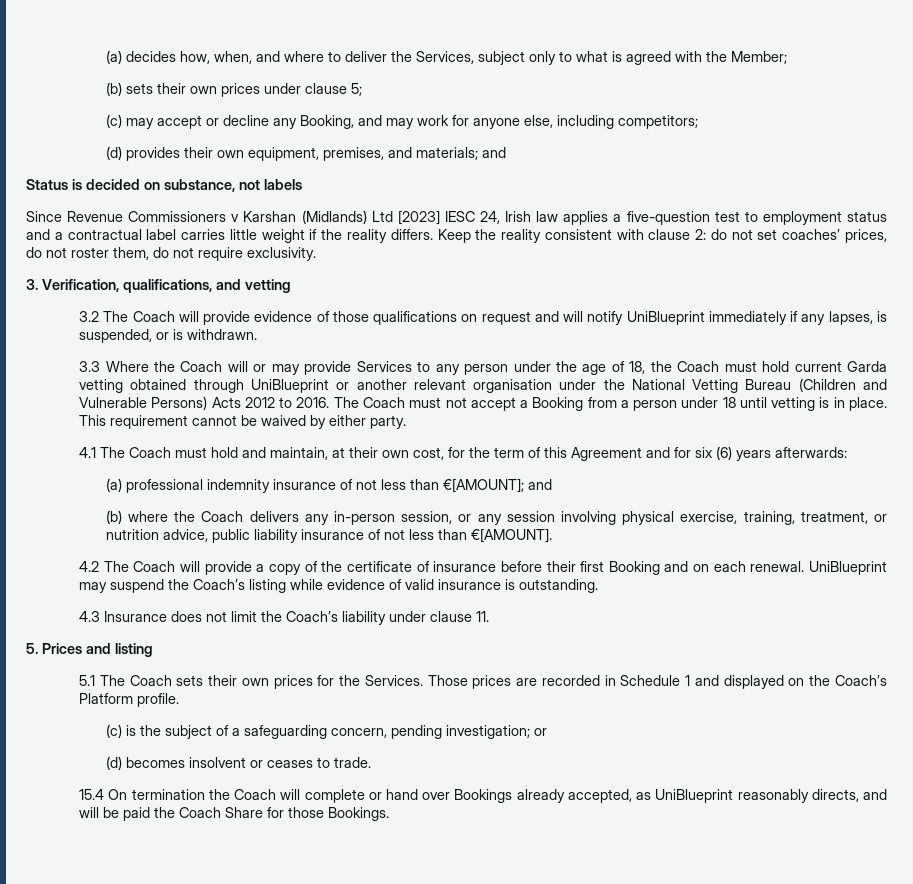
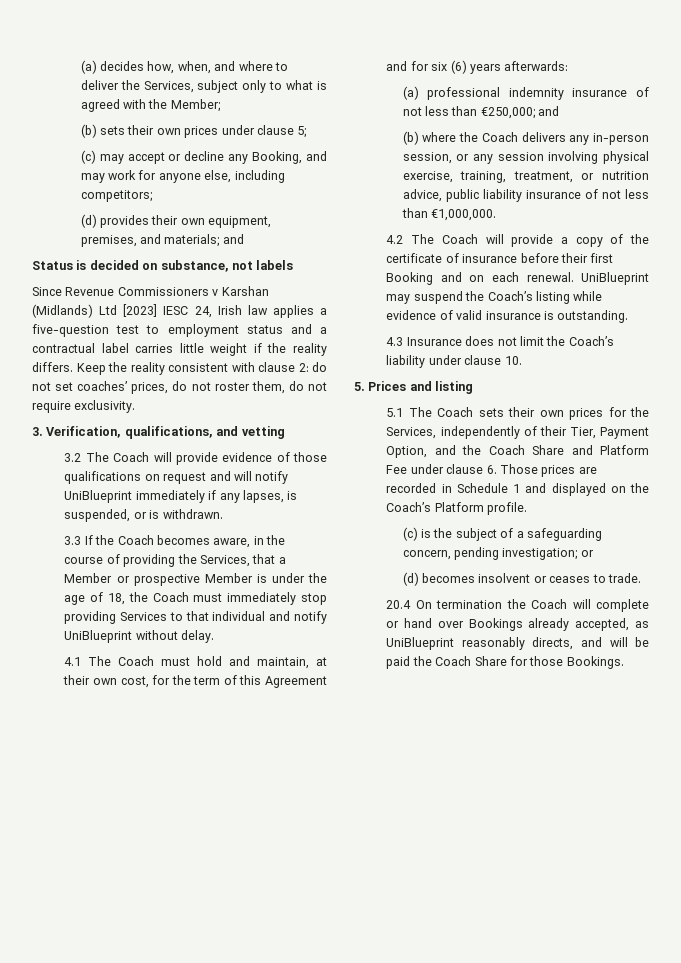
- 3.3 Where the Coach will or may provide Services to any person under the age of 18, the Coach must hold current Garda vetting obtained through UniBlueprint or another relevant organisation under the National Vetting Bureau (Children and Vulnerable Persons) Acts 2012 to 2016. The Coach must not accept a Booking from a person under 18 until vetting is in place. This requirement cannot be waived by either party.
+ 3.3 If the Coach becomes aware, in the course of providing the Services, that a Member or prospective Member is under the age of 18, the Coach must immediately stop providing Services to that individual and notify UniBlueprint without delay.
- (a) professional indemnity insurance of not less than €[AMOUNT]; and
+ (a) professional indemnity insurance of not less than €250,000; and
- (b) where the Coach delivers any in-person session, or any session involving physical exercise, training, treatment, or nutrition advice, public liability insurance of not less than €[AMOUNT].
+ (b) where the Coach delivers any in-person session, or any session involving physical exercise, training, treatment, or nutrition advice, public liability insurance of not less than €1,000,000.
- 4.3 Insurance does not limit the Coach’s liability under clause 11.
+ 4.3 Insurance does not limit the Coach’s liability under clause 10.
- 5.1 The Coach sets their own prices for the Services. Those prices are recorded in Schedule 1 and displayed on the Coach’s Platform profile.
+ 5.1 The Coach sets their own prices for the Services, independently of their Tier, Payment Option, and the Coach Share and Platform Fee under clause 6. Those prices are recorded in Schedule 1 and displayed on the Coach’s Platform profile.
- 15.4 On termination the Coach will complete or hand over Bookings already accepted, as UniBlueprint reasonably directs, and will be paid the Coach Share for those Bookings.
+ 20.4 On termination the Coach will complete or hand over Bookings already accepted, as UniBlueprint reasonably directs, and will be paid the Coach Share for those Bookings.

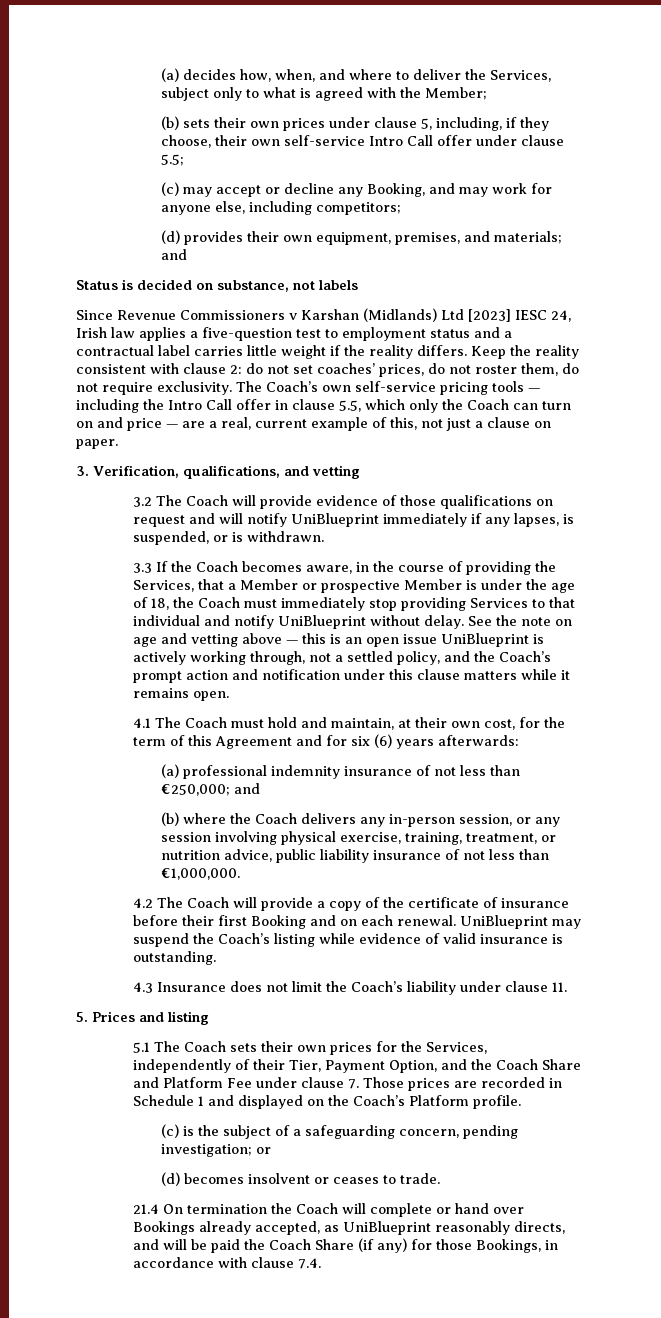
- (b) sets their own prices under clause 5;
+ (b) sets their own prices under clause 5, including, if they choose, their own self-service Intro Call offer under clause 5.5;
+ The Coach’s own self-service pricing tools — including the Intro Call offer in clause 5.5, which only the Coach can turn on and price — are a real, current example of this, not just a clause on paper.
+ See the note on age and vetting above — this is an open issue UniBlueprint is actively working through, not a settled policy, and the Coach’s prompt action and notification under this clause matters while it remains open.
- 4.3 Insurance does not limit the Coach’s liability under clause 10.
+ 4.3 Insurance does not limit the Coach’s liability under clause 11.
- 5.1 The Coach sets their own prices for the Services, independently of their Tier, Payment Option, and the Coach Share and Platform Fee under clause 6. Those prices are recorded in Schedule 1 and displayed on the Coach’s Platform profile.
+ 5.1 The Coach sets their own prices for the Services, independently of their Tier, Payment Option, and the Coach Share and Platform Fee under clause 7. Those prices are recorded in Schedule 1 and displayed on the Coach’s Platform profile.
- 20.4 On termination the Coach will complete or hand over Bookings already accepted, as UniBlueprint reasonably directs, and will be paid the Coach Share for those Bookings.
+ 21.4 On termination the Coach will complete or hand over Bookings already accepted, as UniBlueprint reasonably directs, and will be paid the Coach Share (if any) for those Bookings, in accordance with clause 7.4.

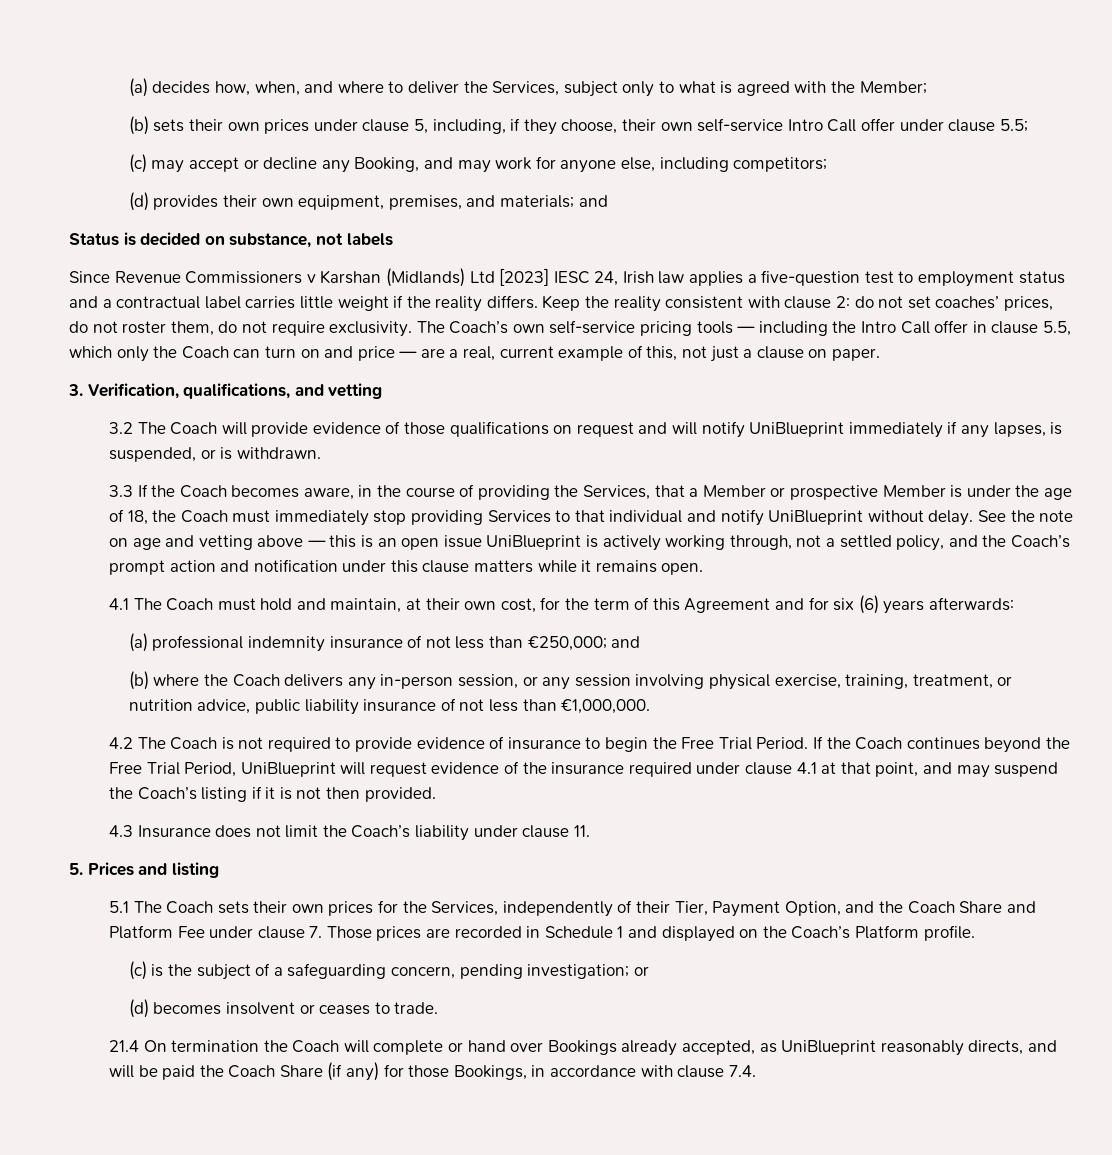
- 4.2 The Coach will provide a copy of the certificate of insurance before their first Booking and on each renewal. UniBlueprint may suspend the Coach’s listing while evidence of valid insurance is outstanding.
+ 4.2 The Coach is not required to provide evidence of insurance to begin the Free Trial Period. If the Coach continues beyond the Free Trial Period, UniBlueprint will request evidence of the insurance required under clause 4.1 at that point, and may suspend the Coach’s listing if it is not then provided.

